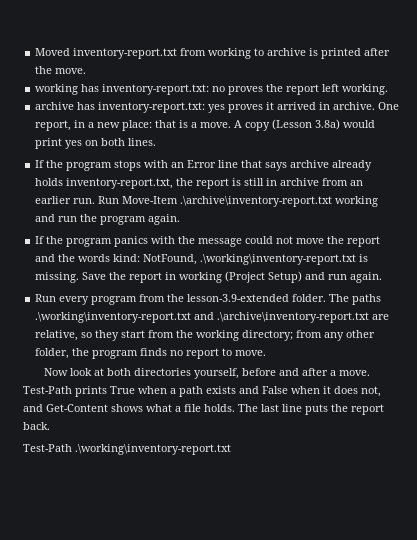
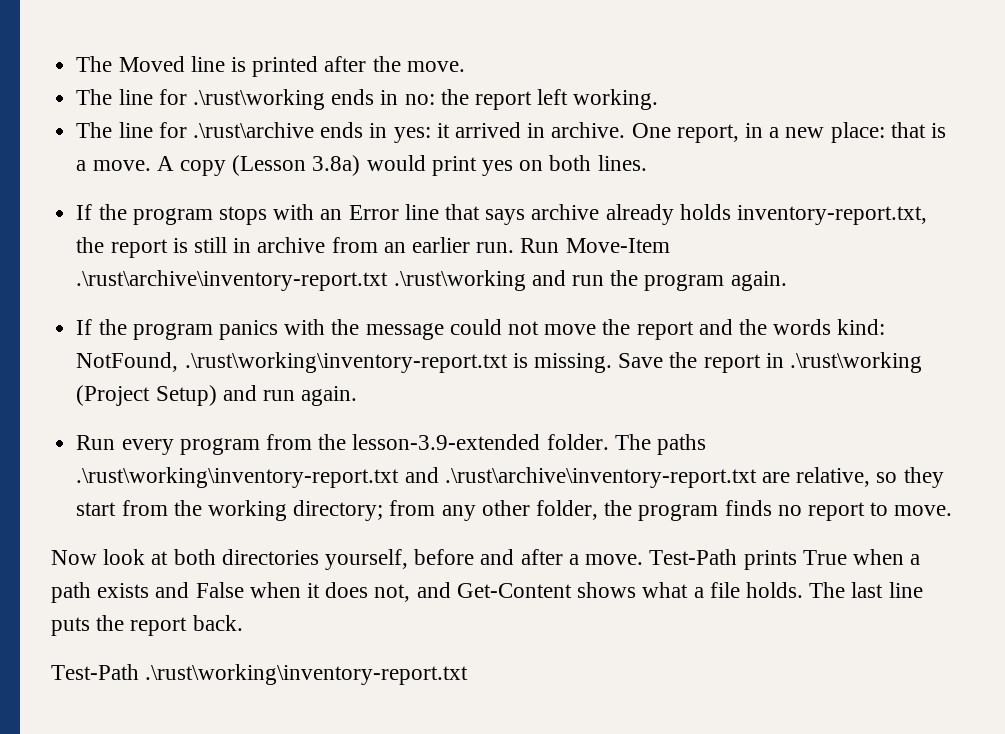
- Moved inventory-report.txt from working to archive is printed after the move.
+ The Moved line is printed after the move.
- working has inventory-report.txt: no proves the report left working.
- archive has inventory-report.txt: yes proves it arrived in archive.
+ The line for .\rust\working ends in no: the report left working.
+ The line for .\rust\archive ends in yes: it arrived in archive.
- Run Move-Item .\archive\inventory-report.txt working and run the program again.
+ Run Move-Item .\rust\archive\inventory-report.txt .\rust\working and run the program again.
- If the program panics with the message could not move the report and the words kind: NotFound, .\working\inventory-report.txt is missing.
+ If the program panics with the message could not move the report and the words kind: NotFound, .\rust\working\inventory-report.txt is missing.
- Save the report in working (Project Setup) and run again.
+ Save the report in .\rust\working (Project Setup) and run again.
- The paths .\working\inventory-report.txt and .\archive\inventory-report.txt are relative, so they start from the working directory; from any other folder, the program finds no report to move.
+ The paths .\rust\working\inventory-report.txt and .\rust\archive\inventory-report.txt are relative, so they start from the working directory; from any other folder, the program finds no report to move.
- Test-Path .\working\inventory-report.txt
+ Test-Path .\rust\working\inventory-report.txt

